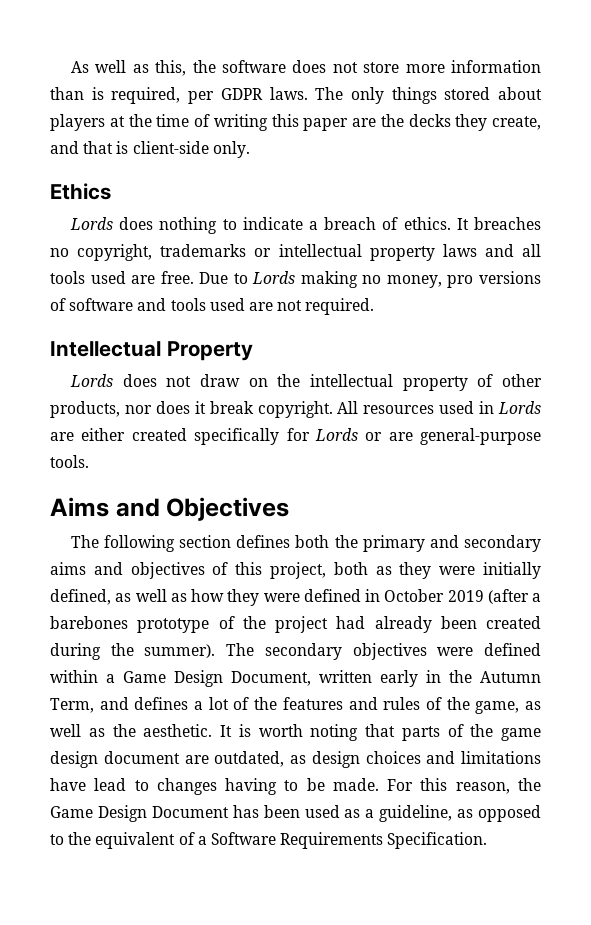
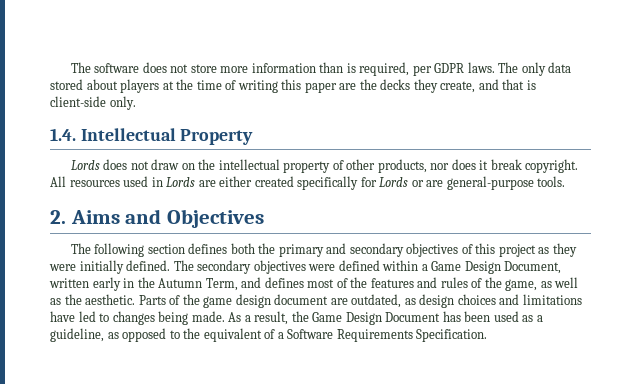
- As well as this, the software does not store more information than is required, per GDPR laws.
+ The software does not store more information than is required, per GDPR laws.
- The only things stored about players at the time of writing this paper are the decks they create, and that is client-side only.
+ The only data stored about players at the time of writing this paper are the decks they create, and that is client-side only.
- Ethics
- Lords does nothing to indicate a breach of ethics. It breaches no copyright, trademarks or intellectual property laws and all tools used are free. Due to Lords making no money, pro versions of software and tools used are not required.
- Intellectual Property
+ 1.4. Intellectual Property
- Aims and Objectives
+ 2. Aims and Objectives
- The following section defines both the primary and secondary aims and objectives of this project, both as they were initially defined, as well as how they were defined in October 2019 (after a barebones prototype of the project had already been created during the summer).
+ The following section defines both the primary and secondary objectives of this project as they were initially defined.
- The secondary objectives were defined within a Game Design Document, written early in the Autumn Term, and defines a lot of the features and rules of the game, as well as the aesthetic.
+ The secondary objectives were defined within a Game Design Document, written early in the Autumn Term, and defines most of the features and rules of the game, as well as the aesthetic.
- It is worth noting that parts of the game design document are outdated, as design choices and limitations have lead to changes having to be made. For this reason, the Game Design Document has been used as a guideline, as opposed to the equivalent of a Software Requirements Specification.
+ Parts of the game design document are outdated, as design choices and limitations have led to changes being made. As a result, the Game Design Document has been used as a guideline, as opposed to the equivalent of a Software Requirements Specification.

